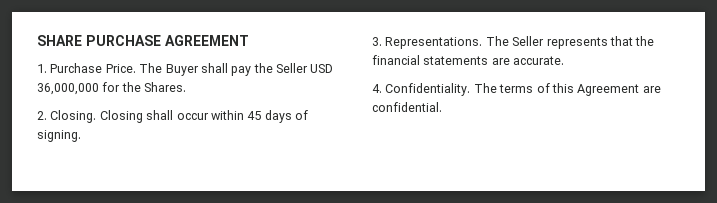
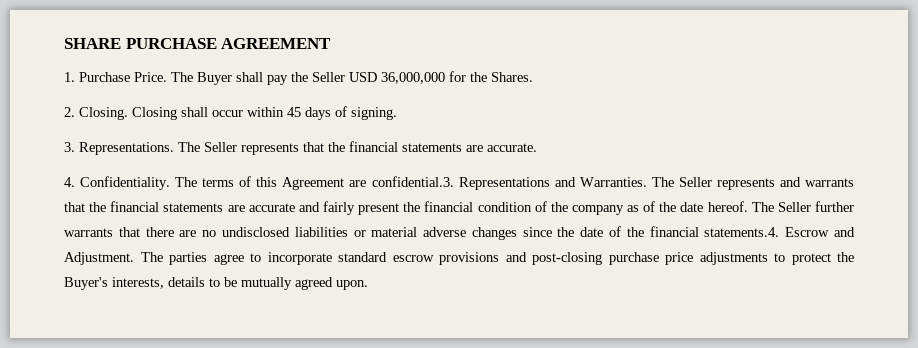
- The terms of this Agreement are confidential.
+ The terms of this Agreement are confidential.3. Representations and Warranties. The Seller represents and warrants that the financial statements are accurate and fairly present the financial condition of the company as of the date hereof. The Seller further warrants that there are no undisclosed liabilities or material adverse changes since the date of the financial statements.4. Escrow and Adjustment. The parties agree to incorporate standard escrow provisions and post-closing purchase price adjustments to protect the Buyer's interests, details to be mutually agreed upon.

